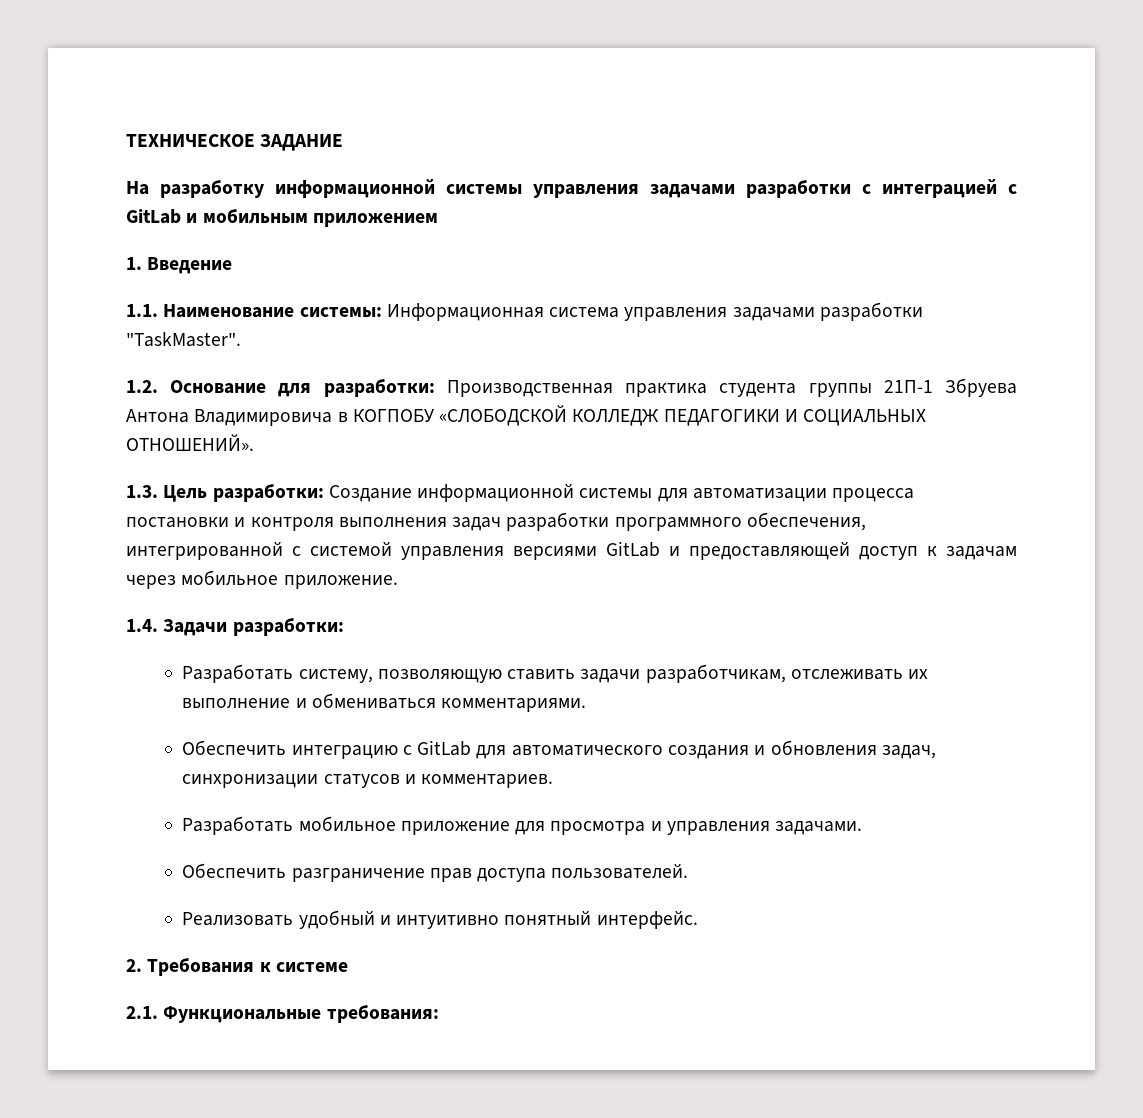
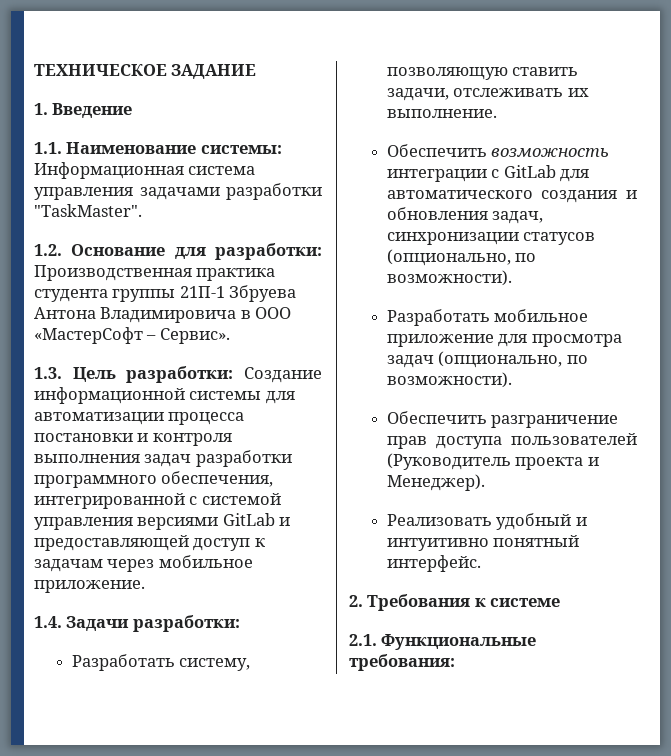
- На разработку информационной системы управления задачами разработки с интеграцией с GitLab и мобильным приложением
- 1.2. Основание для разработки: Производственная практика студента группы 21П-1 Збруева Антона Владимировича в КОГПОБУ «СЛОБОДСКОЙ КОЛЛЕДЖ ПЕДАГОГИКИ И СОЦИАЛЬНЫХ ОТНОШЕНИЙ».
+ 1.2. Основание для разработки: Производственная практика студента группы 21П-1 Збруева Антона Владимировича в ООО «МастерСофт – Сервис».
- Разработать систему, позволяющую ставить задачи разработчикам, отслеживать их выполнение и обмениваться комментариями.
- Обеспечить интеграцию с GitLab для автоматического создания и обновления задач, синхронизации статусов и комментариев.
+ Разработать систему, позволяющую ставить задачи, отслеживать их выполнение.
+ Обеспечить возможность интеграции с GitLab для автоматического создания и обновления задач, синхронизации статусов (опционально, по возможности).
- Разработать мобильное приложение для просмотра и управления задачами.
+ Разработать мобильное приложение для просмотра задач (опционально, по возможности).
- Обеспечить разграничение прав доступа пользователей.
+ Обеспечить разграничение прав доступа пользователей (Руководитель проекта и Менеджер).

